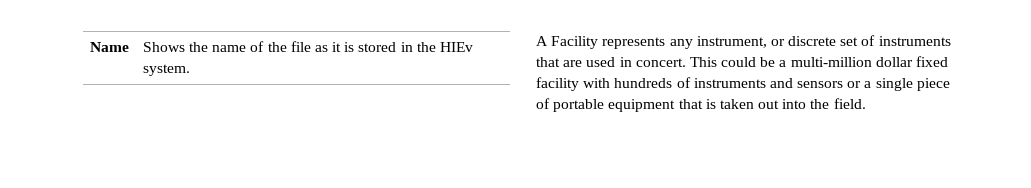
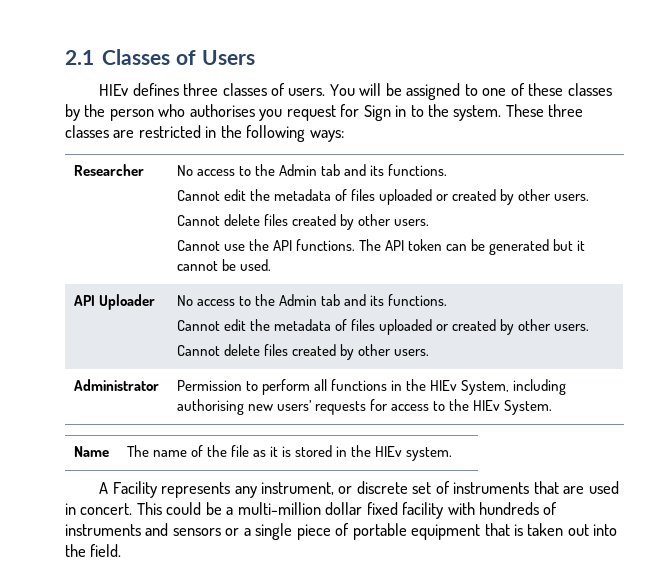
+ 2.1 Classes of Users
+ HIEv defines three classes of users. You will be assigned to one of these classes by the person who authorises you request for Sign in to the system. These three classes are restricted in the following ways:
+ Researcher | No access to the Admin tab and its functions.
+ Cannot edit the metadata of files uploaded or created by other users.
+ Cannot delete files created by other users.
+ Cannot use the API functions. The API token can be generated but it cannot be used.
+ API Uploader | No access to the Admin tab and its functions.
+ Cannot edit the metadata of files uploaded or created by other users.
+ Cannot delete files created by other users.
+ Administrator | Permission to perform all functions in the HIEv System, including authorising new users’ requests for access to the HIEv System.
- Name | Shows the name of the file as it is stored in the HIEv system.
+ Name | The name of the file as it is stored in the HIEv system.

